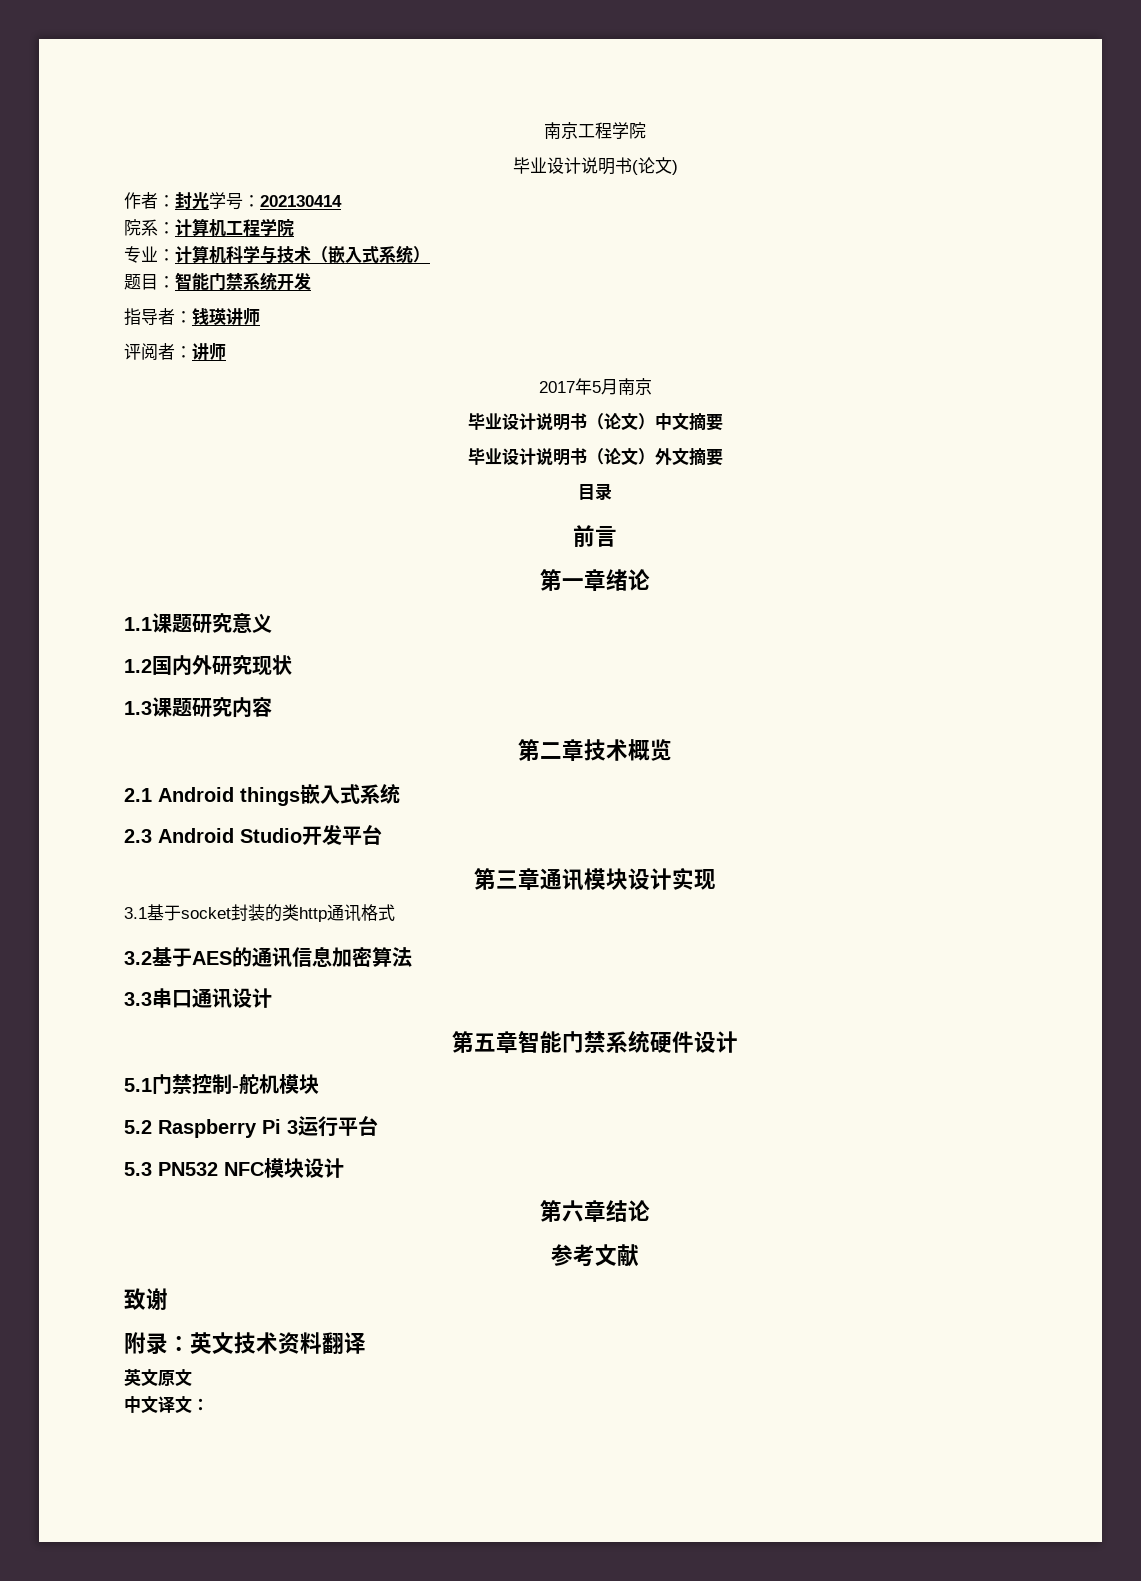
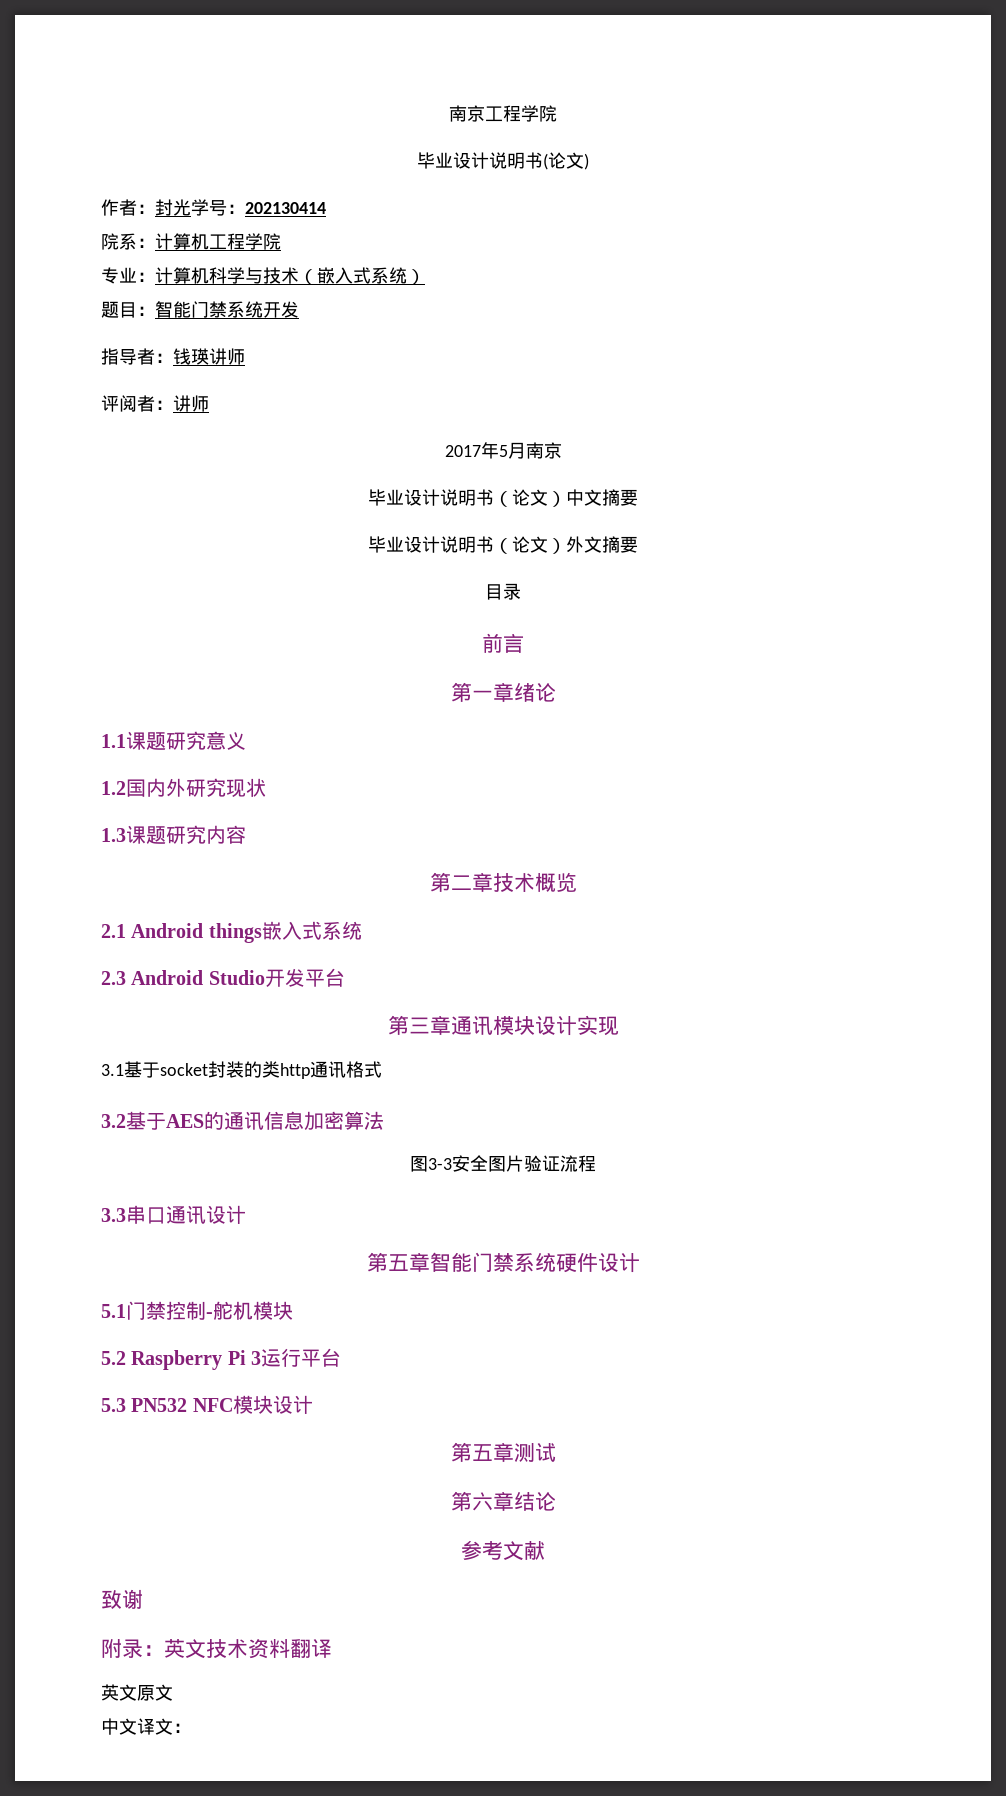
+ 图3-3安全图片验证流程
+ 第五章测试

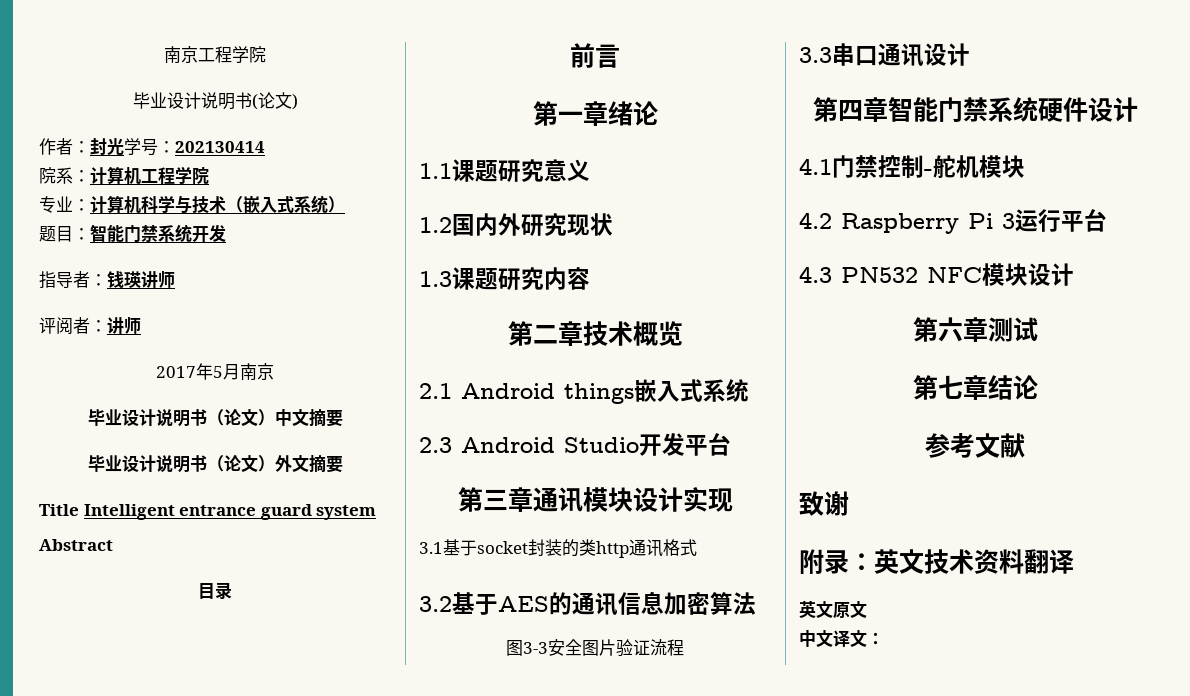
+ Title Intelligent entrance guard system
+ Abstract
- 第五章智能门禁系统硬件设计
+ 第四章智能门禁系统硬件设计
- 5.1门禁控制-舵机模块
+ 4.1门禁控制-舵机模块
- 5.2 Raspberry Pi 3运行平台
+ 4.2 Raspberry Pi 3运行平台
- 5.3 PN532 NFC模块设计
+ 4.3 PN532 NFC模块设计
- 第五章测试
+ 第六章测试
- 第六章结论
+ 第七章结论

